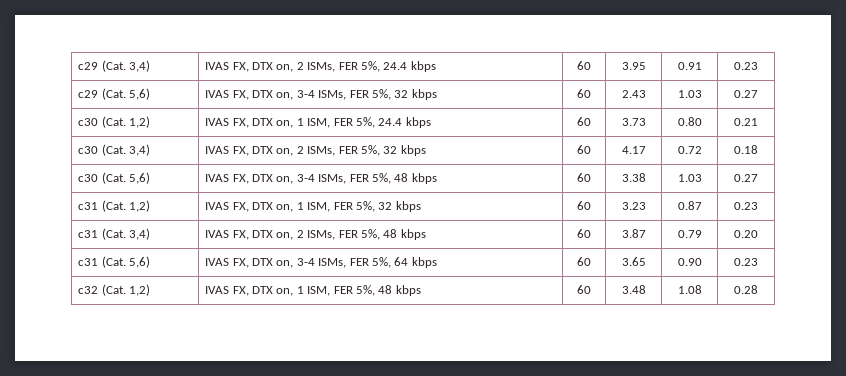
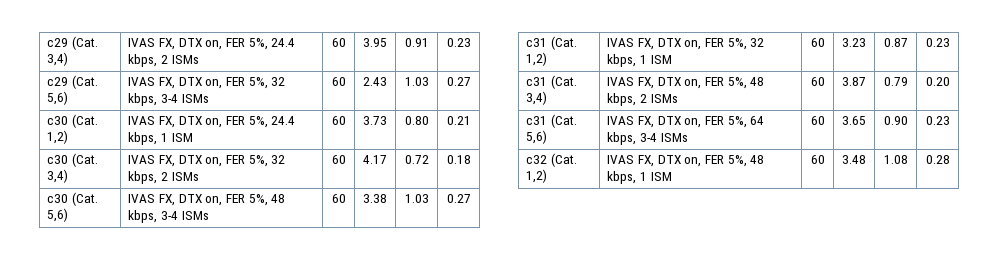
- c29 (Cat. 3,4) | IVAS FX, DTX on, 2 ISMs, FER 5%, 24.4 kbps | 60 | 3.95 | 0.91 | 0.23
+ c29 (Cat. 3,4) | IVAS FX, DTX on, FER 5%, 24.4 kbps, 2 ISMs | 60 | 3.95 | 0.91 | 0.23
- c29 (Cat. 5,6) | IVAS FX, DTX on, 3-4 ISMs, FER 5%, 32 kbps | 60 | 2.43 | 1.03 | 0.27
+ c29 (Cat. 5,6) | IVAS FX, DTX on, FER 5%, 32 kbps, 3-4 ISMs | 60 | 2.43 | 1.03 | 0.27
- c30 (Cat. 1,2) | IVAS FX, DTX on, 1 ISM, FER 5%, 24.4 kbps | 60 | 3.73 | 0.80 | 0.21
+ c30 (Cat. 1,2) | IVAS FX, DTX on, FER 5%, 24.4 kbps, 1 ISM | 60 | 3.73 | 0.80 | 0.21
- c30 (Cat. 3,4) | IVAS FX, DTX on, 2 ISMs, FER 5%, 32 kbps | 60 | 4.17 | 0.72 | 0.18
+ c30 (Cat. 3,4) | IVAS FX, DTX on, FER 5%, 32 kbps, 2 ISMs | 60 | 4.17 | 0.72 | 0.18
- c30 (Cat. 5,6) | IVAS FX, DTX on, 3-4 ISMs, FER 5%, 48 kbps | 60 | 3.38 | 1.03 | 0.27
+ c30 (Cat. 5,6) | IVAS FX, DTX on, FER 5%, 48 kbps, 3-4 ISMs | 60 | 3.38 | 1.03 | 0.27
- c31 (Cat. 1,2) | IVAS FX, DTX on, 1 ISM, FER 5%, 32 kbps | 60 | 3.23 | 0.87 | 0.23
+ c31 (Cat. 1,2) | IVAS FX, DTX on, FER 5%, 32 kbps, 1 ISM | 60 | 3.23 | 0.87 | 0.23
- c31 (Cat. 3,4) | IVAS FX, DTX on, 2 ISMs, FER 5%, 48 kbps | 60 | 3.87 | 0.79 | 0.20
+ c31 (Cat. 3,4) | IVAS FX, DTX on, FER 5%, 48 kbps, 2 ISMs | 60 | 3.87 | 0.79 | 0.20
- c31 (Cat. 5,6) | IVAS FX, DTX on, 3-4 ISMs, FER 5%, 64 kbps | 60 | 3.65 | 0.90 | 0.23
+ c31 (Cat. 5,6) | IVAS FX, DTX on, FER 5%, 64 kbps, 3-4 ISMs | 60 | 3.65 | 0.90 | 0.23
- c32 (Cat. 1,2) | IVAS FX, DTX on, 1 ISM, FER 5%, 48 kbps | 60 | 3.48 | 1.08 | 0.28
+ c32 (Cat. 1,2) | IVAS FX, DTX on, FER 5%, 48 kbps, 1 ISM | 60 | 3.48 | 1.08 | 0.28

